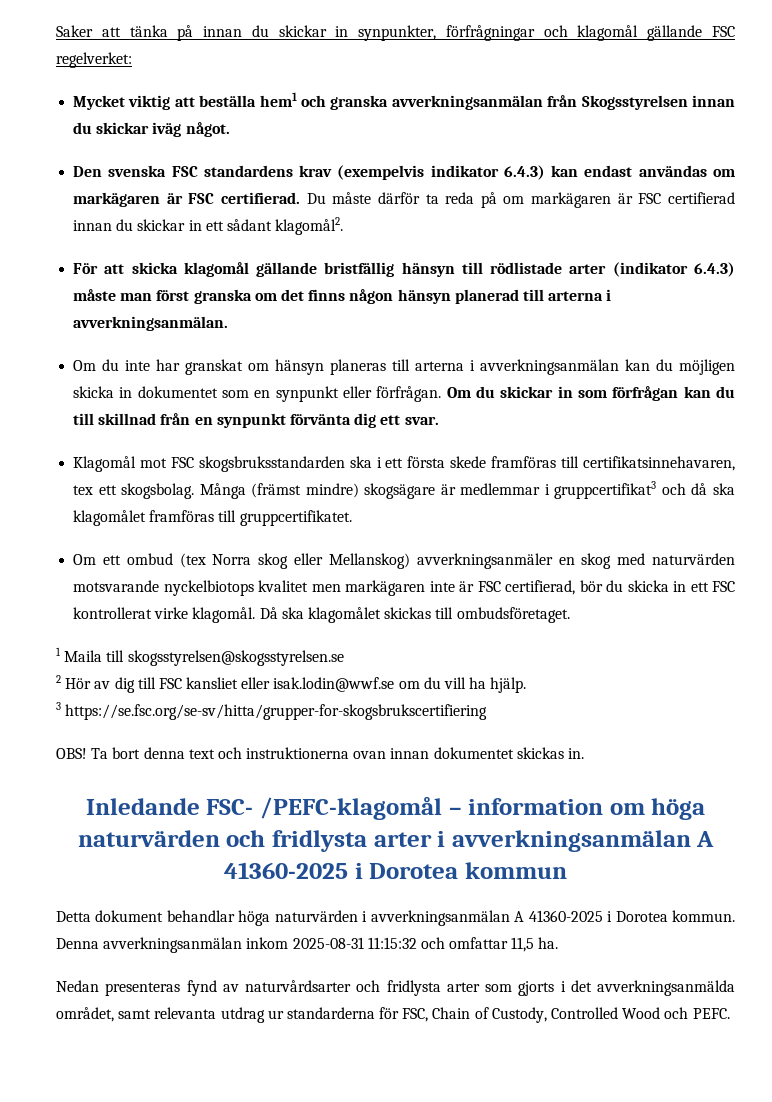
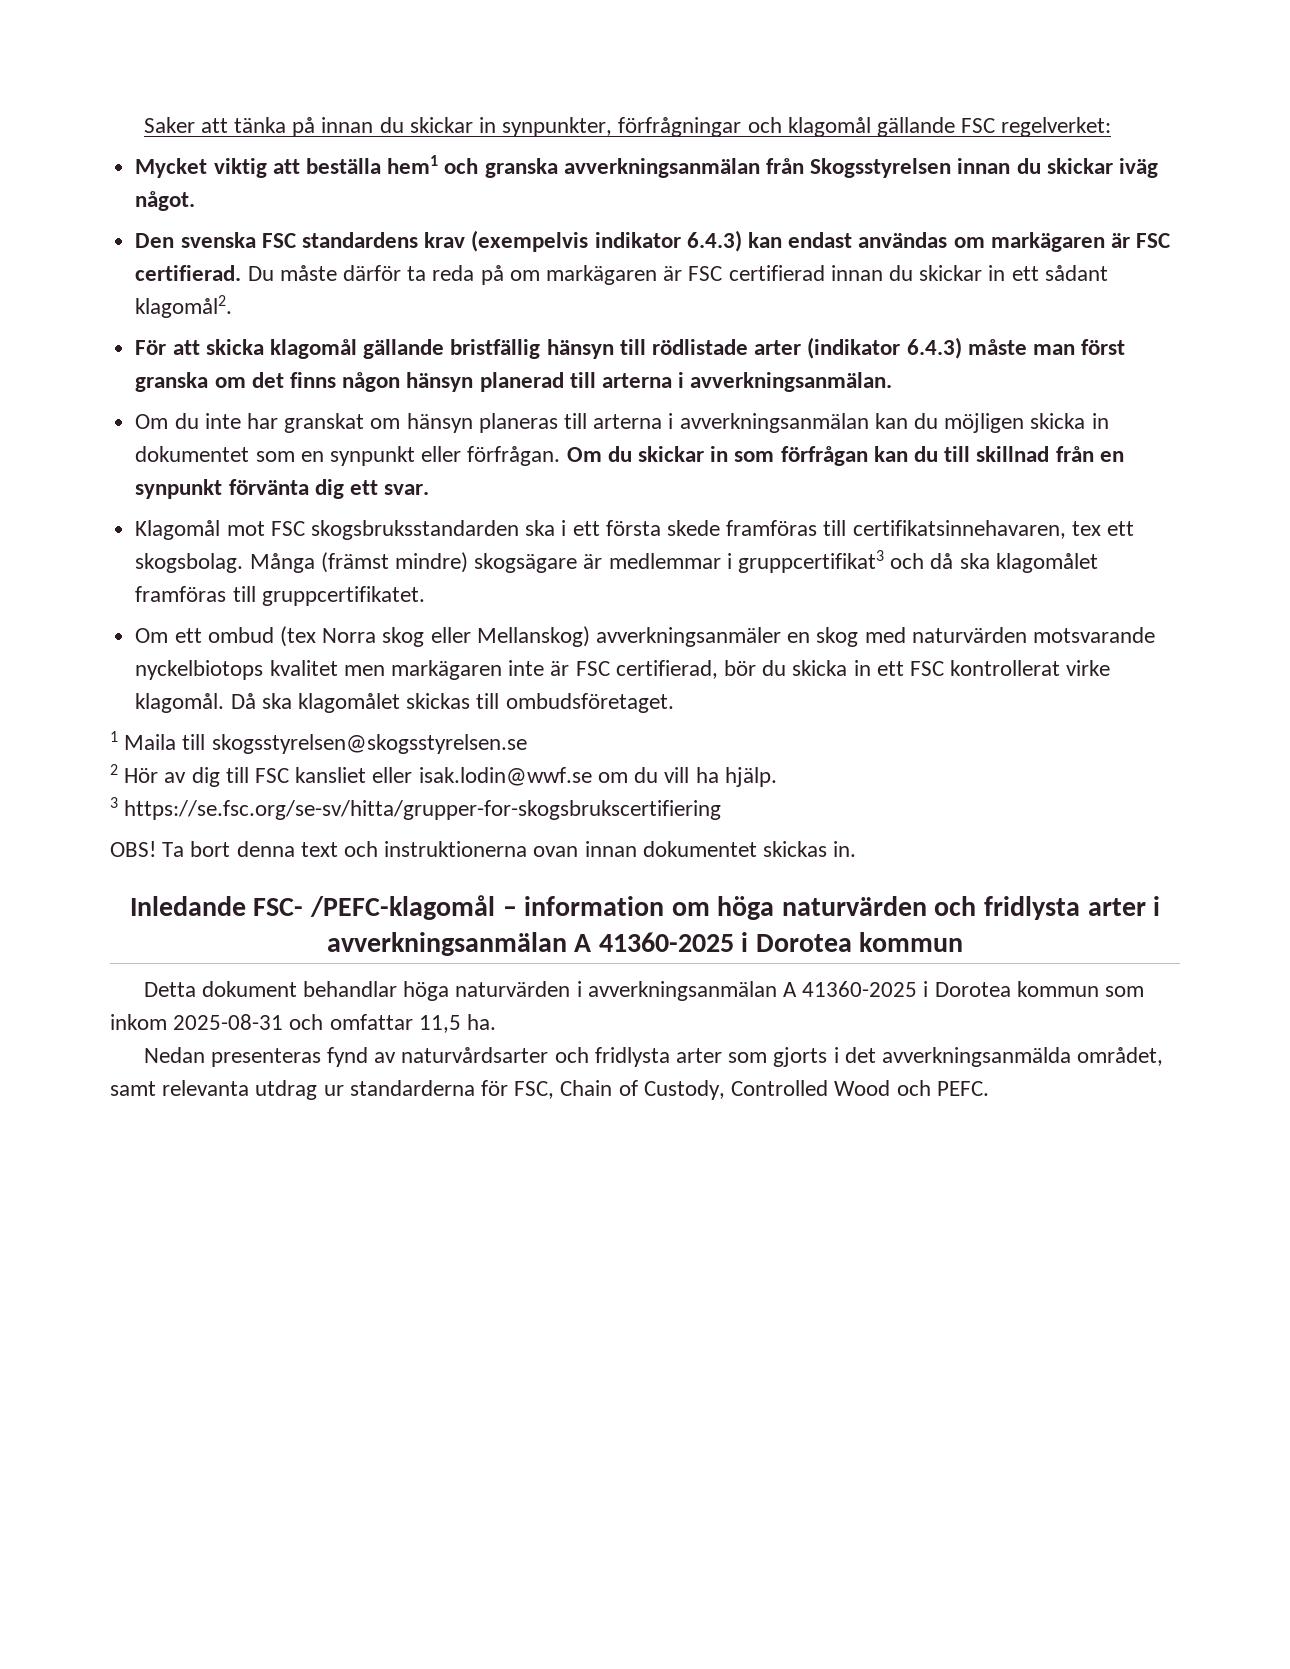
- Detta dokument behandlar höga naturvärden i avverkningsanmälan A 41360-2025 i Dorotea kommun. Denna avverkningsanmälan inkom 2025-08-31 11:15:32 och omfattar 11,5 ha.
+ Detta dokument behandlar höga naturvärden i avverkningsanmälan A 41360-2025 i Dorotea kommun som inkom 2025-08-31 och omfattar 11,5 ha.

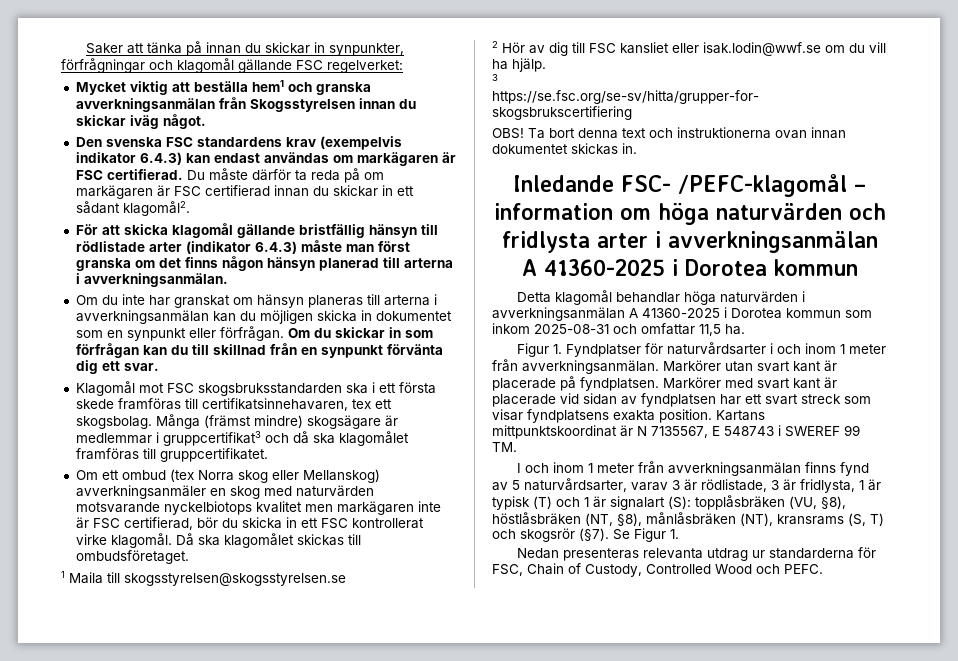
- Detta dokument behandlar höga naturvärden i avverkningsanmälan A 41360-2025 i Dorotea kommun som inkom 2025-08-31 och omfattar 11,5 ha.
+ Detta klagomål behandlar höga naturvärden i avverkningsanmälan A 41360-2025 i Dorotea kommun som inkom 2025-08-31 och omfattar 11,5 ha.
- Nedan presenteras fynd av naturvårdsarter och fridlysta arter som gjorts i det avverkningsanmälda området, samt relevanta utdrag ur standarderna för FSC, Chain of Custody, Controlled Wood och PEFC.
+ Figur 1. Fyndplatser för naturvårdsarter i och inom 1 meter från avverkningsanmälan. Markörer utan svart kant är placerade på fyndplatsen. Markörer med svart kant är placerade vid sidan av fyndplatsen har ett svart streck som visar fyndplatsens exakta position. Kartans mittpunktskoordinat är N 7135567, E 548743 i SWEREF 99 TM.
+ I och inom 1 meter från avverkningsanmälan finns fynd av 5 naturvårdsarter, varav 3 är rödlistade, 3 är fridlysta, 1 är typisk (T) och 1 är signalart (S): topplåsbräken (VU, §8), höstlåsbräken (NT, §8), månlåsbräken (NT), kransrams (S, T) och skogsrör (§7). Se Figur 1.
+ Nedan presenteras relevanta utdrag ur standarderna för FSC, Chain of Custody, Controlled Wood och PEFC.

